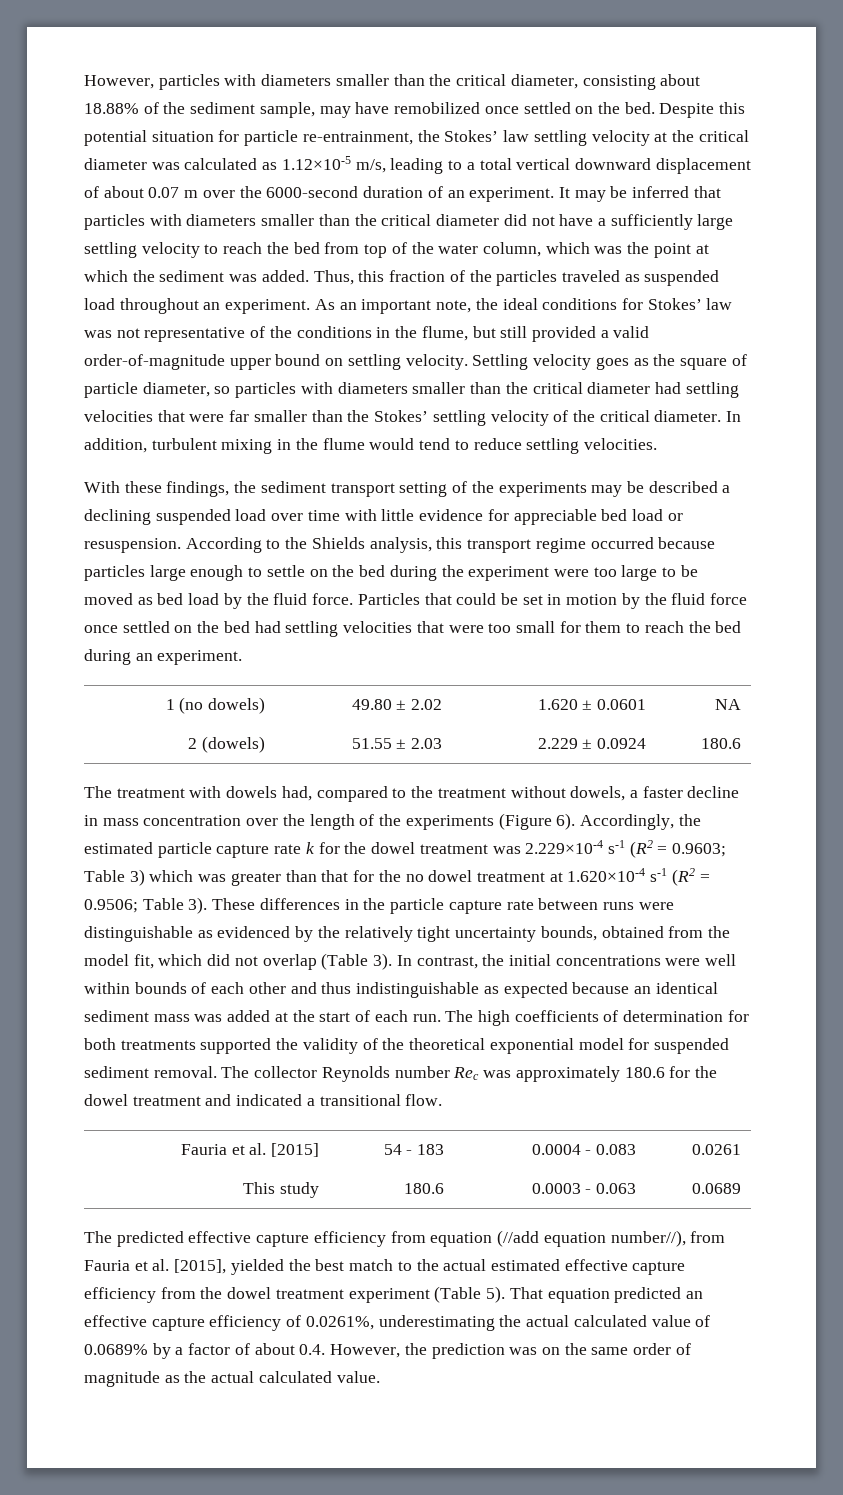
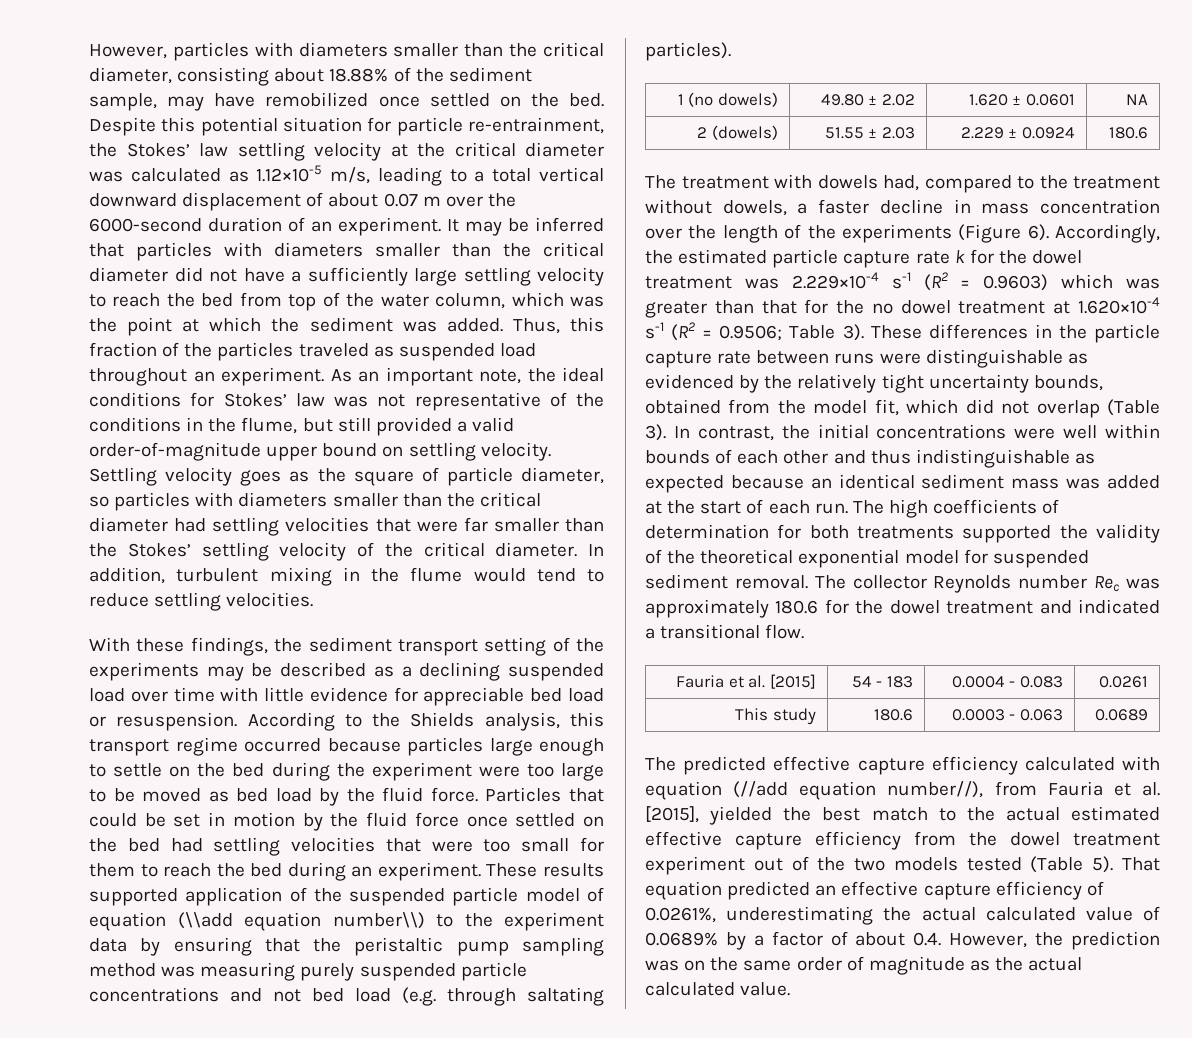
- With these findings, the sediment transport setting of the experiments may be described a declining suspended load over time with little evidence for appreciable bed load or resuspension.
+ With these findings, the sediment transport setting of the experiments may be described as a declining suspended load over time with little evidence for appreciable bed load or resuspension.
+ These results supported application of the suspended particle model of equation (\\add equation number\\) to the experiment data by ensuring that the peristaltic pump sampling method was measuring purely suspended particle concentrations and not bed load (e.g. through saltating particles).
- Accordingly, the estimated particle capture rate k for the dowel treatment was 2.229×10-4 s-1 (R2 = 0.9603; Table 3) which was greater than that for the no dowel treatment at 1.620×10-4 s-1 (R2 = 0.9506; Table 3).
+ Accordingly, the estimated particle capture rate k for the dowel treatment was 2.229×10-4 s-1 (R2 = 0.9603) which was greater than that for the no dowel treatment at 1.620×10-4 s-1 (R2 = 0.9506; Table 3).
- The predicted effective capture efficiency from equation (//add equation number//), from Fauria et al. [2015], yielded the best match to the actual estimated effective capture efficiency from the dowel treatment experiment (Table 5).
+ The predicted effective capture efficiency calculated with equation (//add equation number//), from Fauria et al. [2015], yielded the best match to the actual estimated effective capture efficiency from the dowel treatment experiment out of the two models tested (Table 5).

